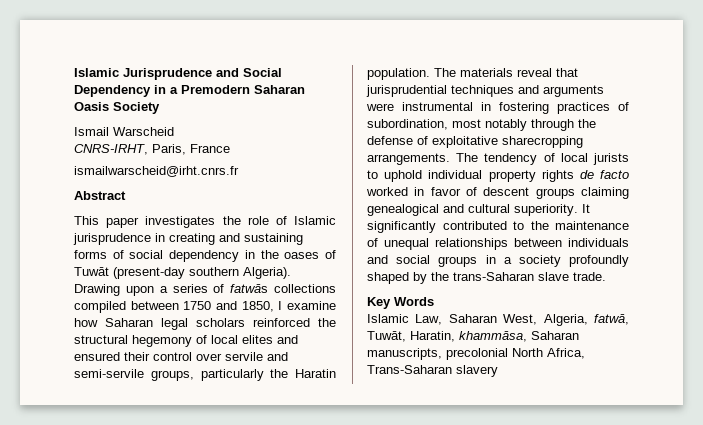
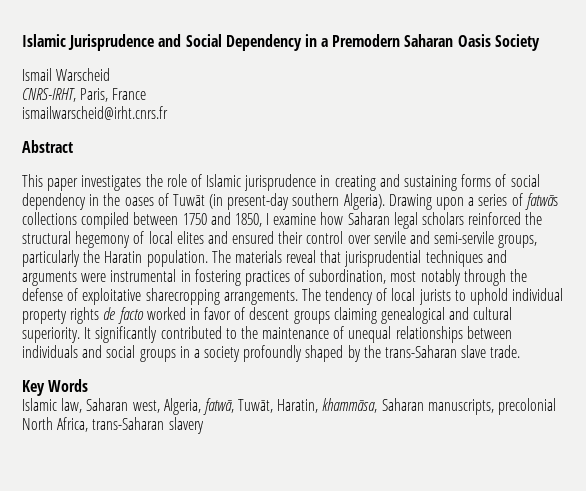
- This paper investigates the role of Islamic jurisprudence in creating and sustaining forms of social dependency in the oases of Tuwāt (present-day southern Algeria).
+ This paper investigates the role of Islamic jurisprudence in creating and sustaining forms of social dependency in the oases of Tuwāt (in present-day southern Algeria).
- Islamic Law, Saharan West, Algeria, fatwā, Tuwāt, Haratin, khammāsa, Saharan manuscripts, precolonial North Africa, Trans-Saharan slavery
+ Islamic law, Saharan west, Algeria, fatwā, Tuwāt, Haratin, khammāsa, Saharan manuscripts, precolonial North Africa, trans-Saharan slavery

